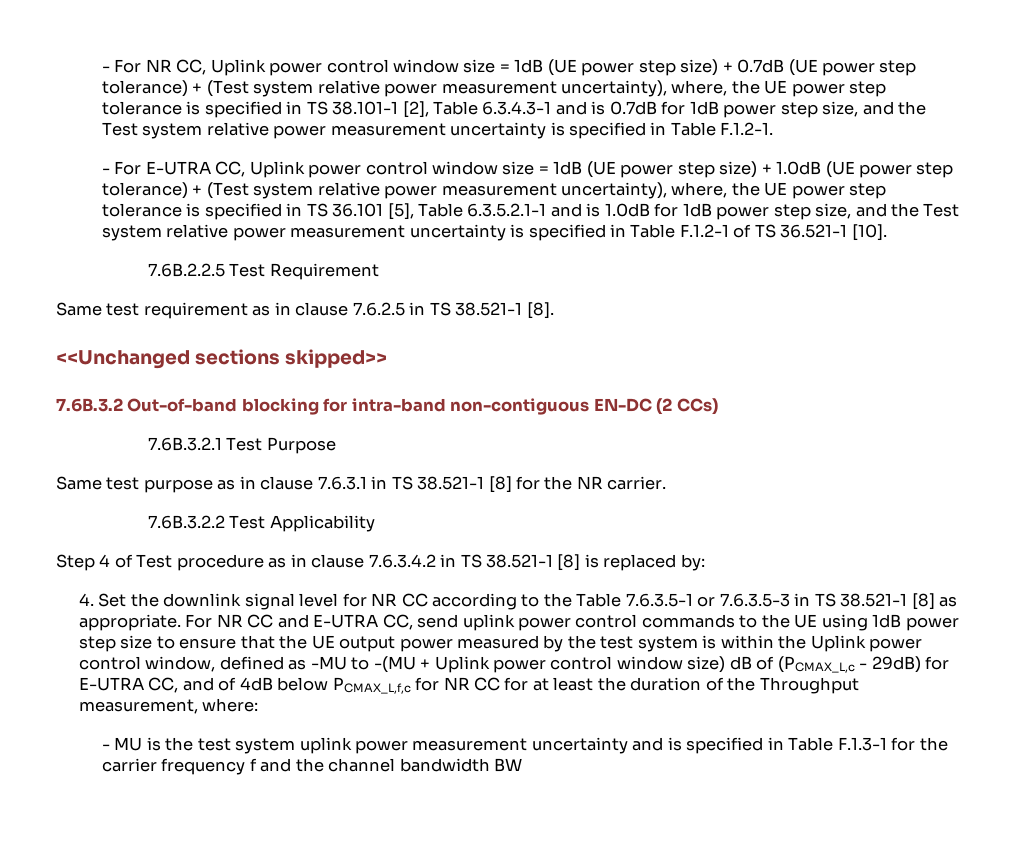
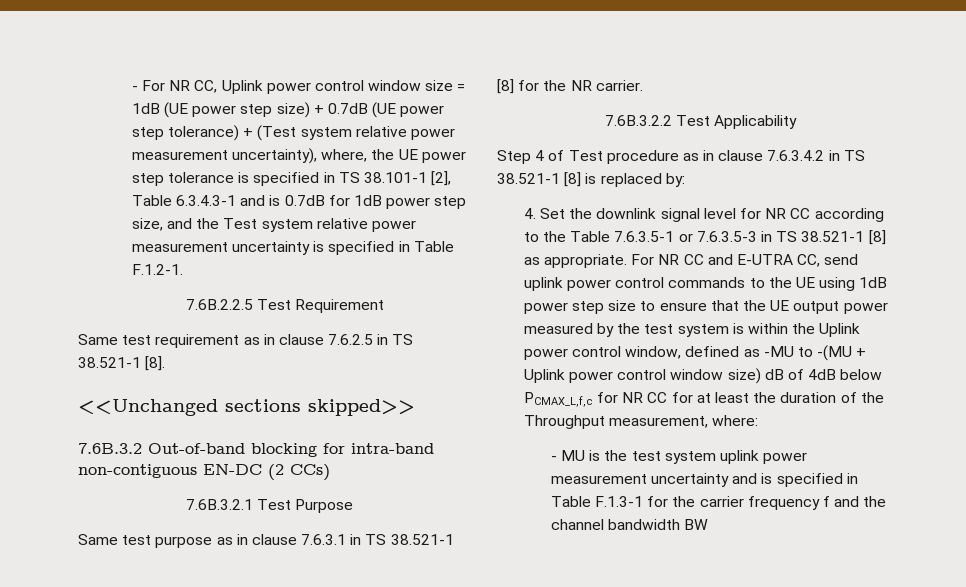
- - For E-UTRA CC, Uplink power control window size = 1dB (UE power step size) + 1.0dB (UE power step tolerance) + (Test system relative power measurement uncertainty), where, the UE power step tolerance is specified in TS 36.101 [5], Table 6.3.5.2.1-1 and is 1.0dB for 1dB power step size, and the Test system relative power measurement uncertainty is specified in Table F.1.2-1 of TS 36.521-1 [10].
- For NR CC and E-UTRA CC, send uplink power control commands to the UE using 1dB power step size to ensure that the UE output power measured by the test system is within the Uplink power control window, defined as -MU to -(MU + Uplink power control window size) dB of (PCMAX_L,c - 29dB) for E-UTRA CC, and of 4dB below PCMAX_L,f,c for NR CC for at least the duration of the Throughput measurement, where:
+ For NR CC and E-UTRA CC, send uplink power control commands to the UE using 1dB power step size to ensure that the UE output power measured by the test system is within the Uplink power control window, defined as -MU to -(MU + Uplink power control window size) dB of 4dB below PCMAX_L,f,c for NR CC for at least the duration of the Throughput measurement, where:

